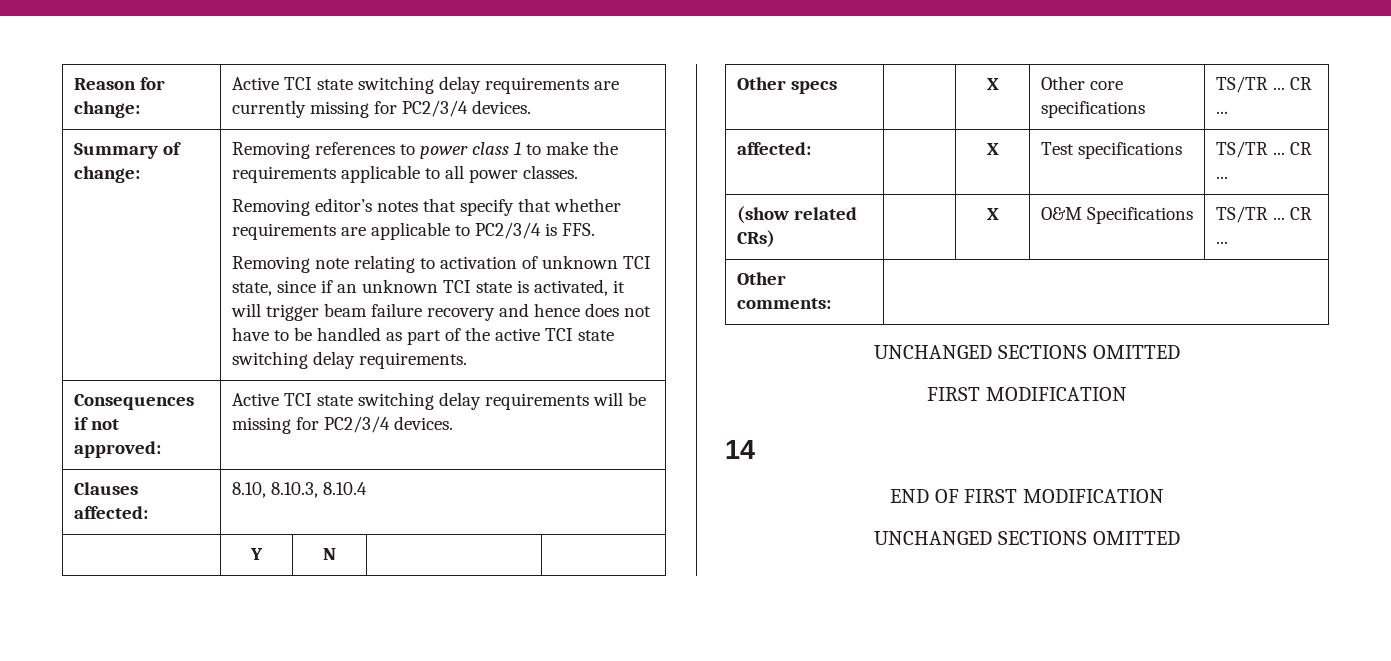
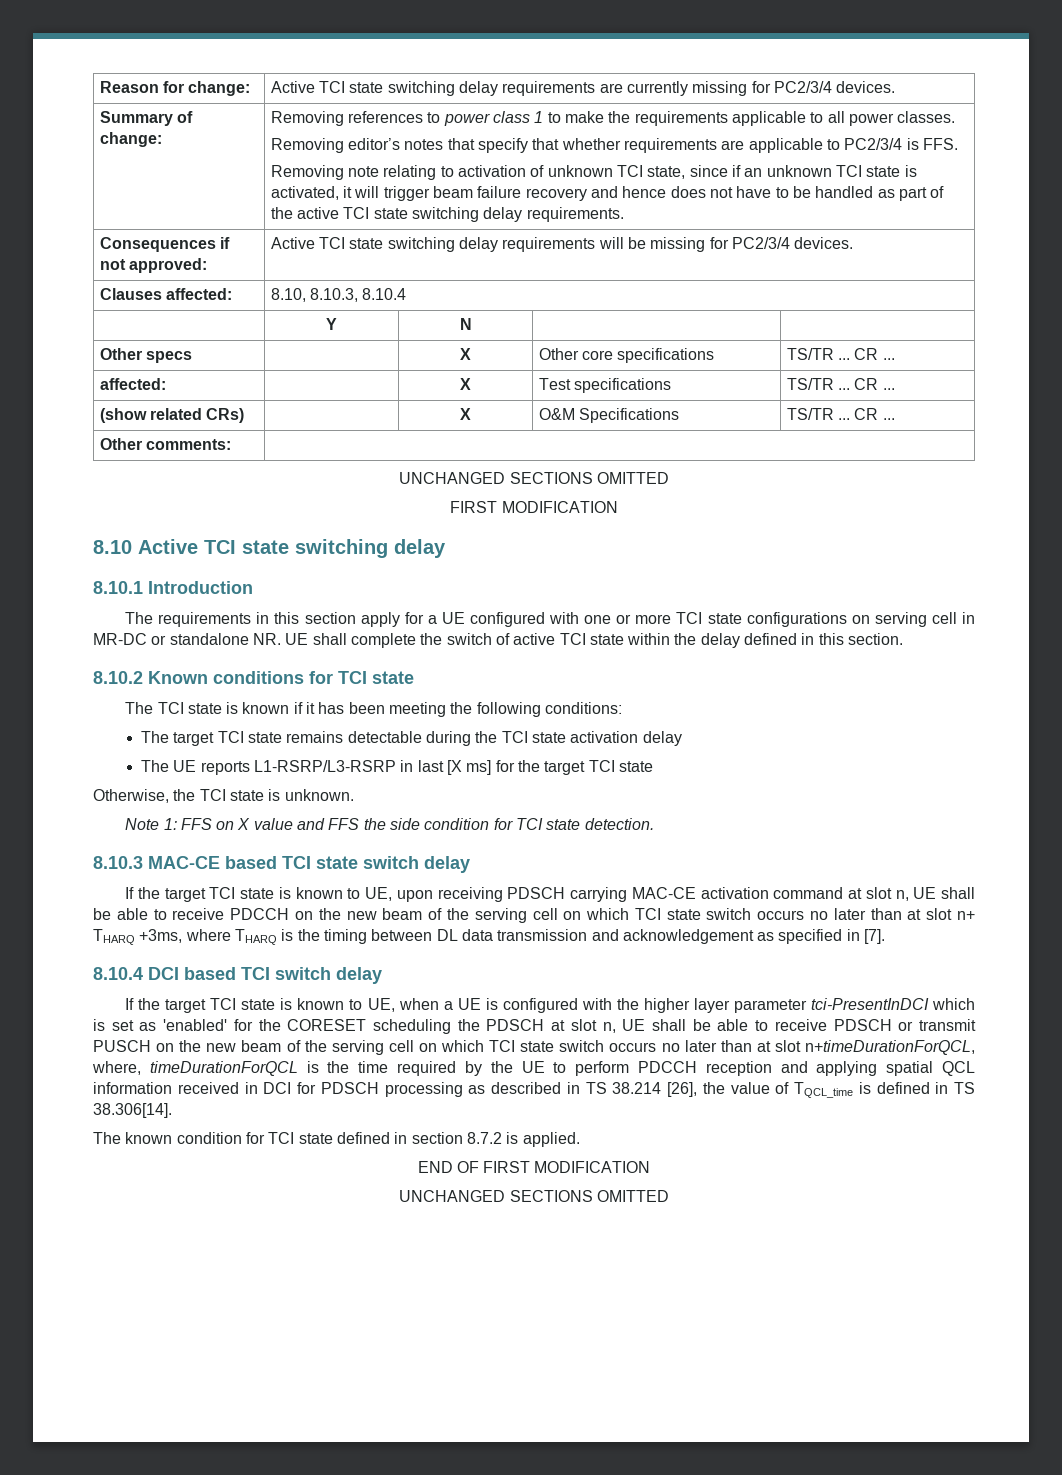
- 14
+ 8.10 Active TCI state switching delay
+ 8.10.1 Introduction
+ The requirements in this section apply for a UE configured with one or more TCI state configurations on serving cell in MR-DC or standalone NR. UE shall complete the switch of active TCI state within the delay defined in this section.
+ 8.10.2 Known conditions for TCI state
+ The TCI state is known if it has been meeting the following conditions:
+ The target TCI state remains detectable during the TCI state activation delay
+ The UE reports L1-RSRP/L3-RSRP in last [X ms] for the target TCI state
+ Otherwise, the TCI state is unknown.
+ Note 1: FFS on X value and FFS the side condition for TCI state detection.
+ 8.10.3 MAC-CE based TCI state switch delay
+ If the target TCI state is known to UE, upon receiving PDSCH carrying MAC-CE activation command at slot n, UE shall be able to receive PDCCH on the new beam of the serving cell on which TCI state switch occurs no later than at slot n+ THARQ +3ms, where THARQ is the timing between DL data transmission and acknowledgement as specified in [7].
+ 8.10.4 DCI based TCI switch delay
+ If the target TCI state is known to UE, when a UE is configured with the higher layer parameter tci-PresentInDCI which is set as 'enabled' for the CORESET scheduling the PDSCH at slot n, UE shall be able to receive PDSCH or transmit PUSCH on the new beam of the serving cell on which TCI state switch occurs no later than at slot n+timeDurationForQCL, where, timeDurationForQCL is the time required by the UE to perform PDCCH reception and applying spatial QCL information received in DCI for PDSCH processing as described in TS 38.214 [26], the value of TQCL_time is defined in TS 38.306[14].
+ The known condition for TCI state defined in section 8.7.2 is applied.

